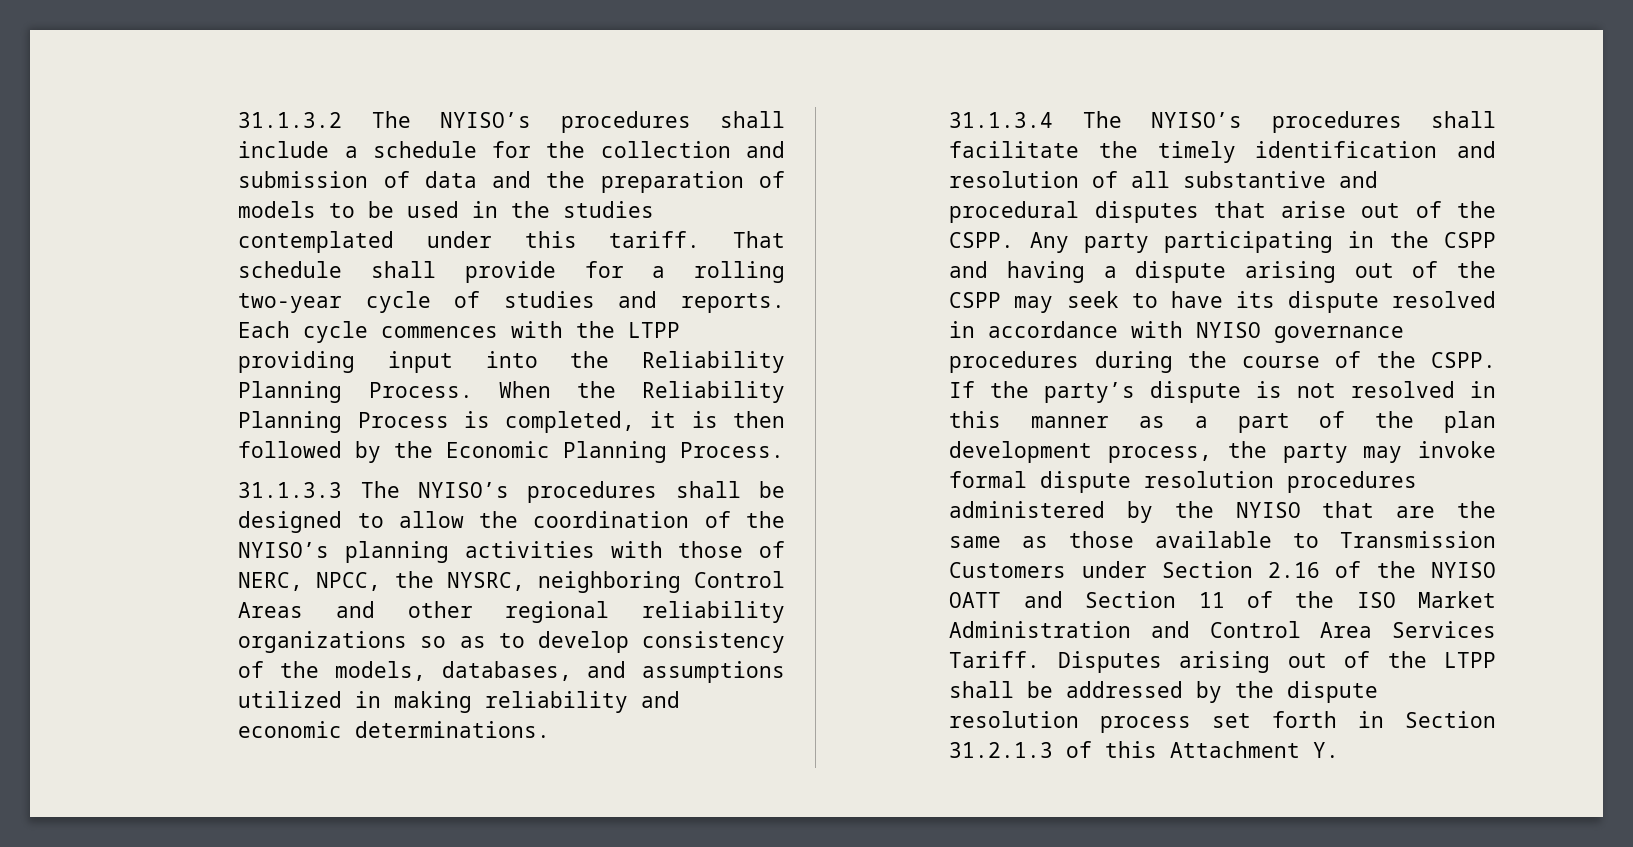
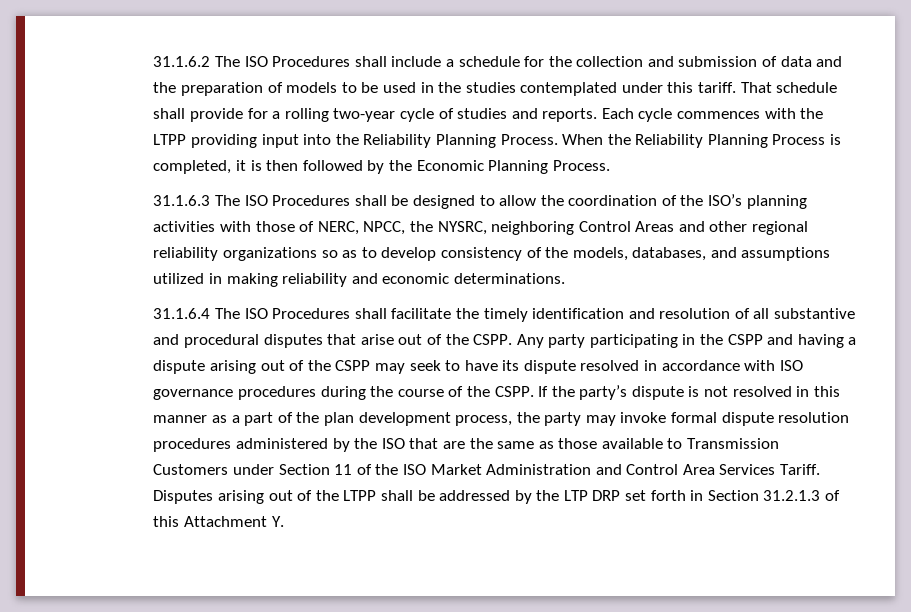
- 31.1.3.2 The NYISO’s procedures shall include a schedule for the collection and submission of data and the preparation of models to be used in the studies contemplated under this tariff.
+ 31.1.6.2 The ISO Procedures shall include a schedule for the collection and submission of data and the preparation of models to be used in the studies contemplated under this tariff.
- 31.1.3.3 The NYISO’s procedures shall be designed to allow the coordination of the NYISO’s planning activities with those of NERC, NPCC, the NYSRC, neighboring Control Areas and other regional reliability organizations so as to develop consistency of the models, databases, and assumptions utilized in making reliability and economic determinations.
+ 31.1.6.3 The ISO Procedures shall be designed to allow the coordination of the ISO’s planning activities with those of NERC, NPCC, the NYSRC, neighboring Control Areas and other regional reliability organizations so as to develop consistency of the models, databases, and assumptions utilized in making reliability and economic determinations.
- 31.1.3.4 The NYISO’s procedures shall facilitate the timely identification and resolution of all substantive and procedural disputes that arise out of the CSPP.
+ 31.1.6.4 The ISO Procedures shall facilitate the timely identification and resolution of all substantive and procedural disputes that arise out of the CSPP.
- Any party participating in the CSPP and having a dispute arising out of the CSPP may seek to have its dispute resolved in accordance with NYISO governance procedures during the course of the CSPP.
+ Any party participating in the CSPP and having a dispute arising out of the CSPP may seek to have its dispute resolved in accordance with ISO governance procedures during the course of the CSPP.
- If the party’s dispute is not resolved in this manner as a part of the plan development process, the party may invoke formal dispute resolution procedures administered by the NYISO that are the same as those available to Transmission Customers under Section 2.16 of the NYISO OATT and Section 11 of the ISO Market Administration and Control Area Services Tariff.
+ If the party’s dispute is not resolved in this manner as a part of the plan development process, the party may invoke formal dispute resolution procedures administered by the ISO that are the same as those available to Transmission Customers under Section 11 of the ISO Market Administration and Control Area Services Tariff.
- Disputes arising out of the LTPP shall be addressed by the dispute resolution process set forth in Section 31.2.1.3 of this Attachment Y.
+ Disputes arising out of the LTPP shall be addressed by the LTP DRP set forth in Section 31.2.1.3 of this Attachment Y.

